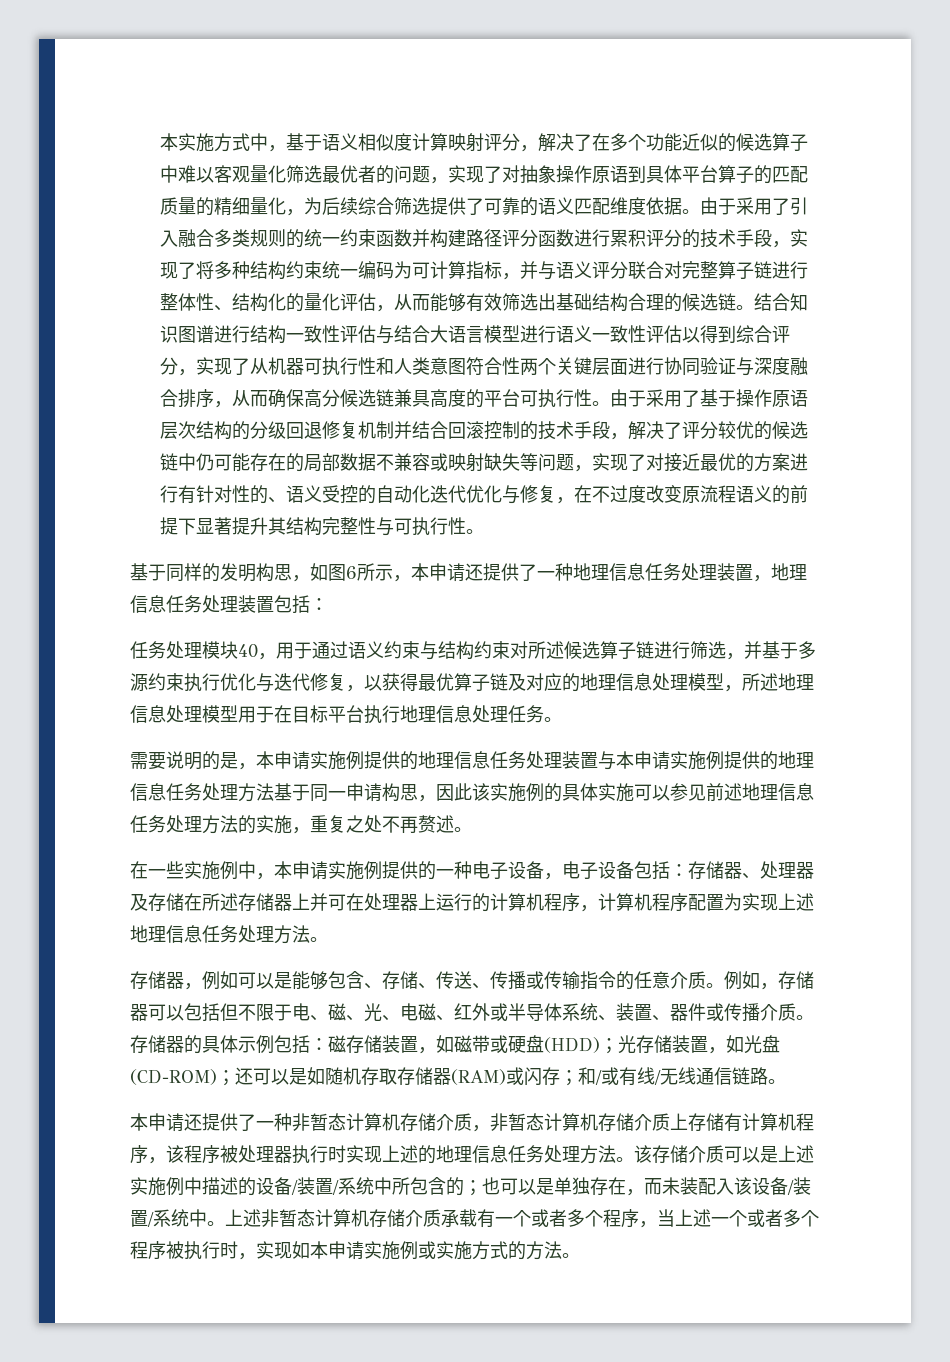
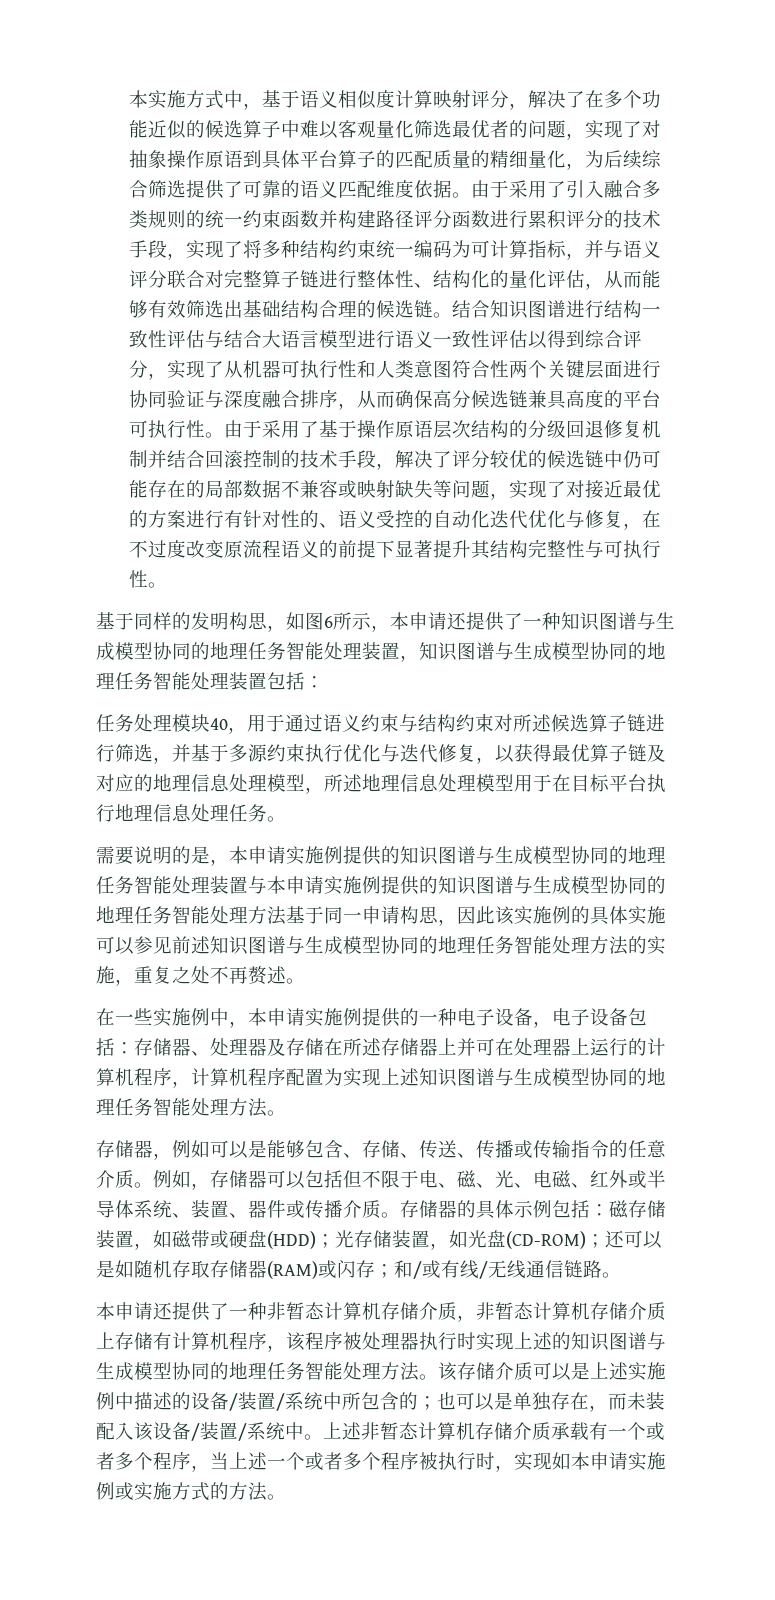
- 基于同样的发明构思，如图6所示，本申请还提供了一种地理信息任务处理装置，地理信息任务处理装置包括：
+ 基于同样的发明构思，如图6所示，本申请还提供了一种知识图谱与生成模型协同的地理任务智能处理装置，知识图谱与生成模型协同的地理任务智能处理装置包括：
- 需要说明的是，本申请实施例提供的地理信息任务处理装置与本申请实施例提供的地理信息任务处理方法基于同一申请构思，因此该实施例的具体实施可以参见前述地理信息任务处理方法的实施，重复之处不再赘述。
+ 需要说明的是，本申请实施例提供的知识图谱与生成模型协同的地理任务智能处理装置与本申请实施例提供的知识图谱与生成模型协同的地理任务智能处理方法基于同一申请构思，因此该实施例的具体实施可以参见前述知识图谱与生成模型协同的地理任务智能处理方法的实施，重复之处不再赘述。
- 在一些实施例中，本申请实施例提供的一种电子设备，电子设备包括：存储器、处理器及存储在所述存储器上并可在处理器上运行的计算机程序，计算机程序配置为实现上述地理信息任务处理方法。
+ 在一些实施例中，本申请实施例提供的一种电子设备，电子设备包括：存储器、处理器及存储在所述存储器上并可在处理器上运行的计算机程序，计算机程序配置为实现上述知识图谱与生成模型协同的地理任务智能处理方法。
- 本申请还提供了一种非暂态计算机存储介质，非暂态计算机存储介质上存储有计算机程序，该程序被处理器执行时实现上述的地理信息任务处理方法。
+ 本申请还提供了一种非暂态计算机存储介质，非暂态计算机存储介质上存储有计算机程序，该程序被处理器执行时实现上述的知识图谱与生成模型协同的地理任务智能处理方法。

